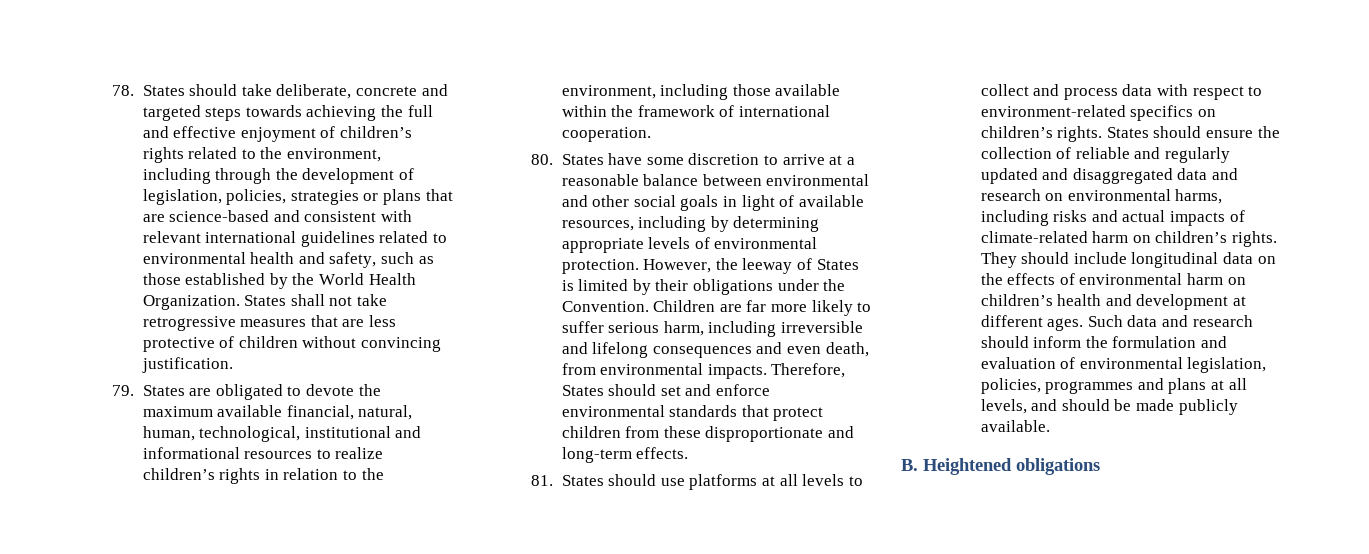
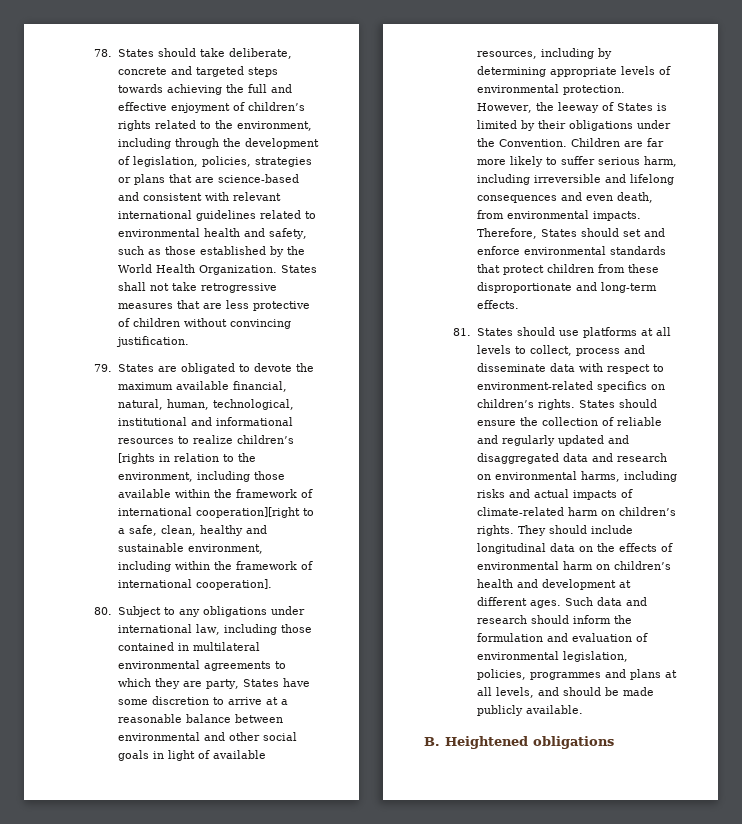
- 79. States are obligated to devote the maximum available financial, natural, human, technological, institutional and informational resources to realize children’s rights in relation to the environment, including those available within the framework of international cooperation.
- 80. States have some discretion to arrive at a reasonable balance between environmental and other social goals in light of available resources, including by determining appropriate levels of environmental protection.
+ 79. States are obligated to devote the maximum available financial, natural, human, technological, institutional and informational resources to realize children’s [rights in relation to the environment, including those available within the framework of international cooperation][right to a safe, clean, healthy and sustainable environment, including within the framework of international cooperation].
+ 80. Subject to any obligations under international law, including those contained in multilateral environmental agreements to which they are party, States have some discretion to arrive at a reasonable balance between environmental and other social goals in light of available resources, including by determining appropriate levels of environmental protection.
- 81. States should use platforms at all levels to collect and process data with respect to environment-related specifics on children’s rights.
+ 81. States should use platforms at all levels to collect, process and disseminate data with respect to environment-related specifics on children’s rights.

